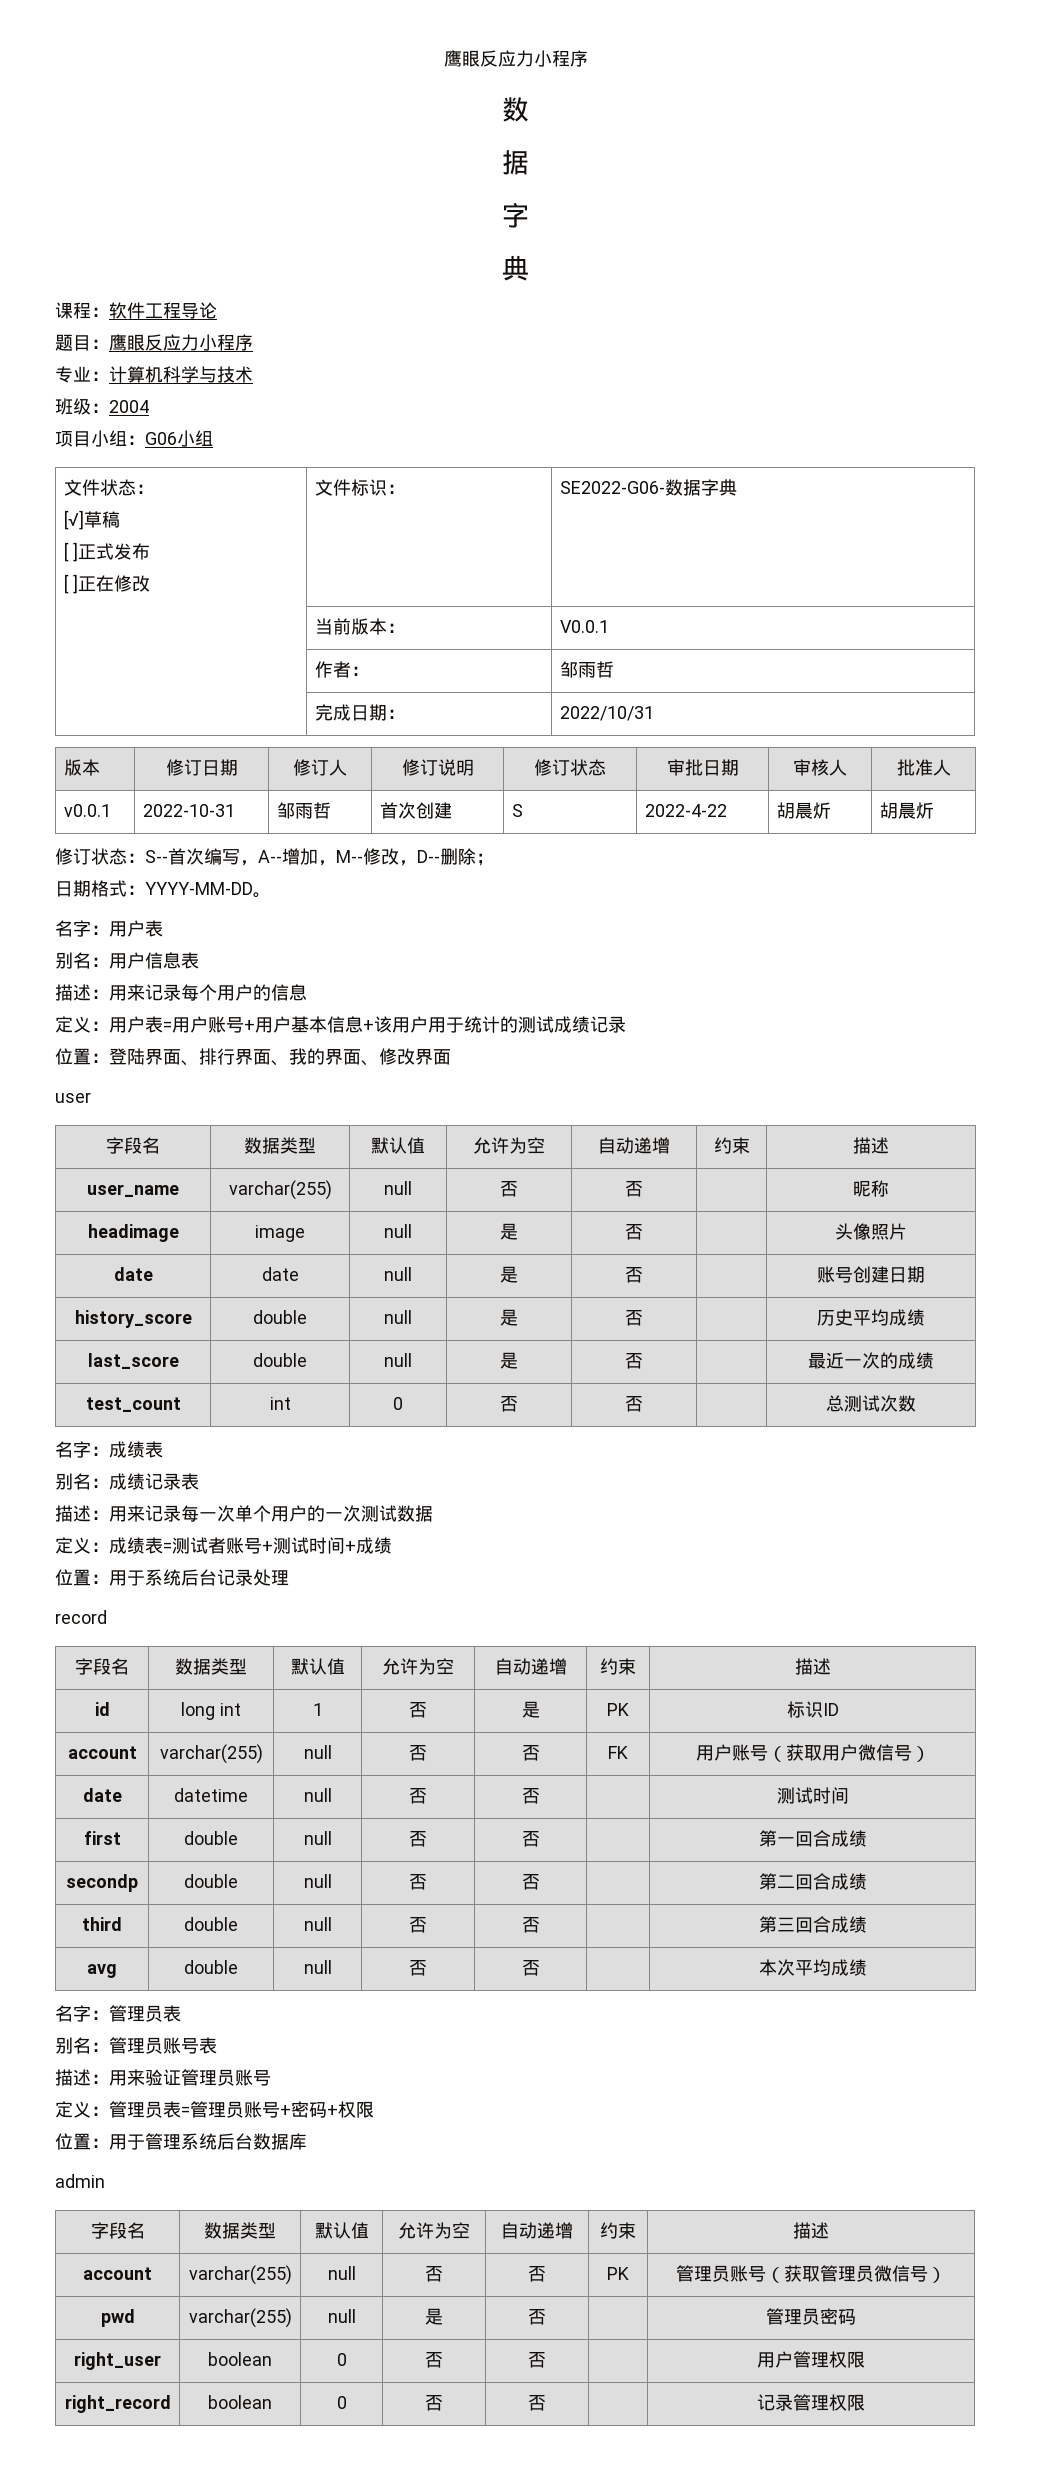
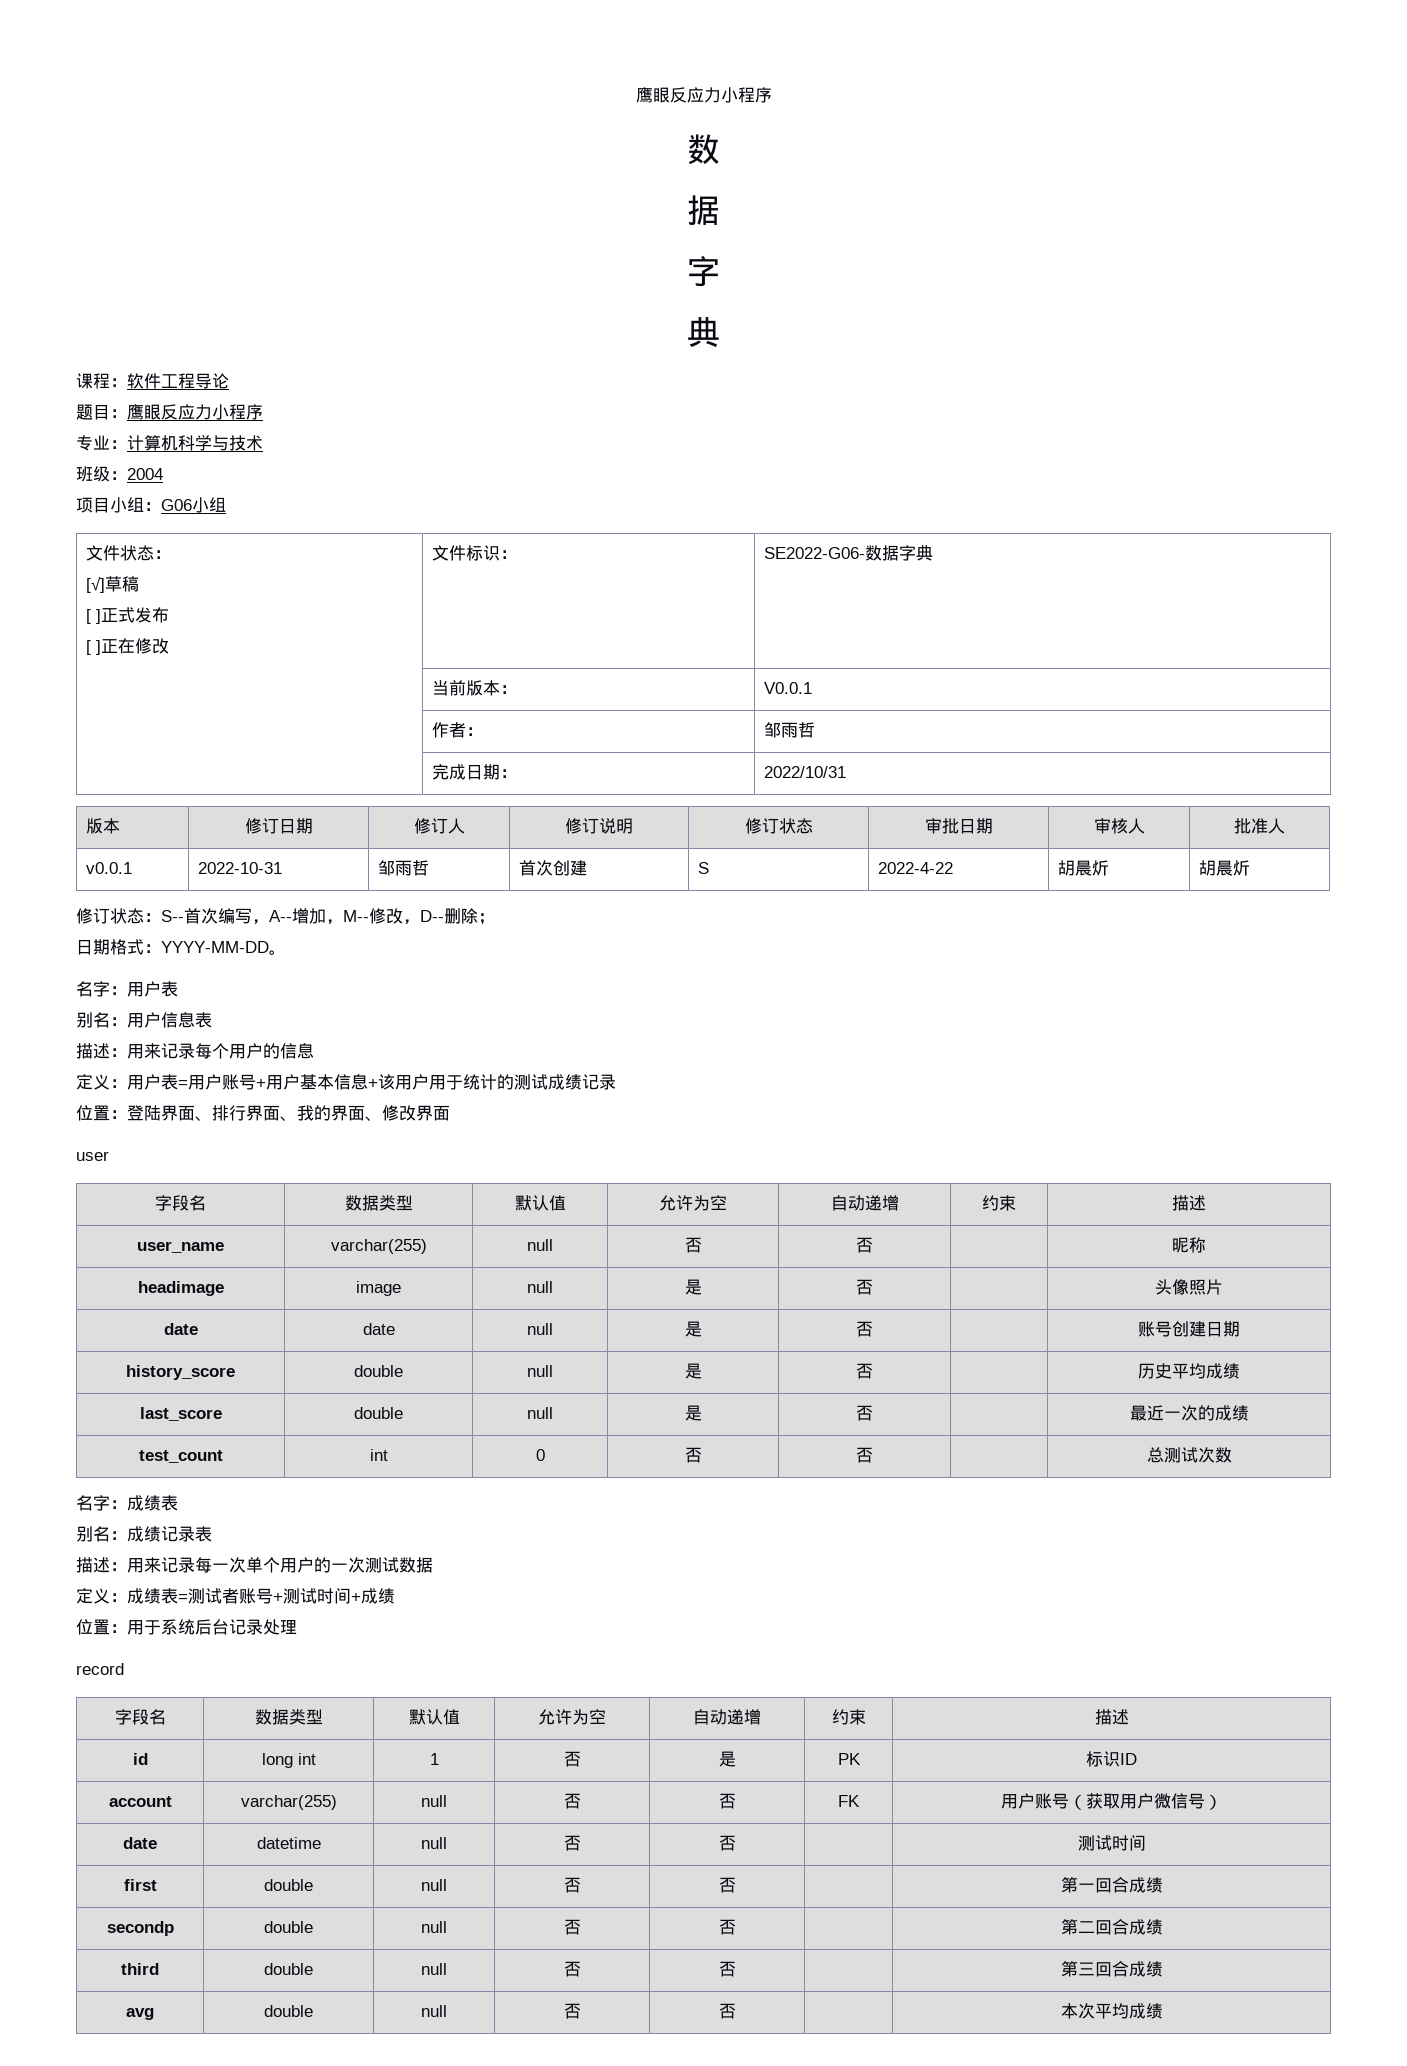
- 名字：管理员表
- 别名：管理员账号表
- 描述：用来验证管理员账号
- 定义：管理员表=管理员账号+密码+权限
- 位置：用于管理系统后台数据库
- admin
- 字段名 | 数据类型 | 默认值 | 允许为空 | 自动递增 | 约束 | 描述
- account | varchar(255) | null | 否 | 否 | PK | 管理员账号（获取管理员微信号）
- pwd | varchar(255) | null | 是 | 否 | | 管理员密码
- right_user | boolean | 0 | 否 | 否 | | 用户管理权限
- right_record | boolean | 0 | 否 | 否 | | 记录管理权限

